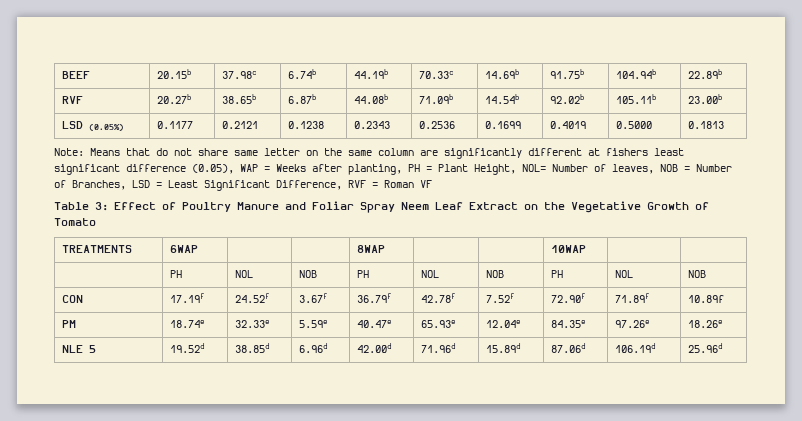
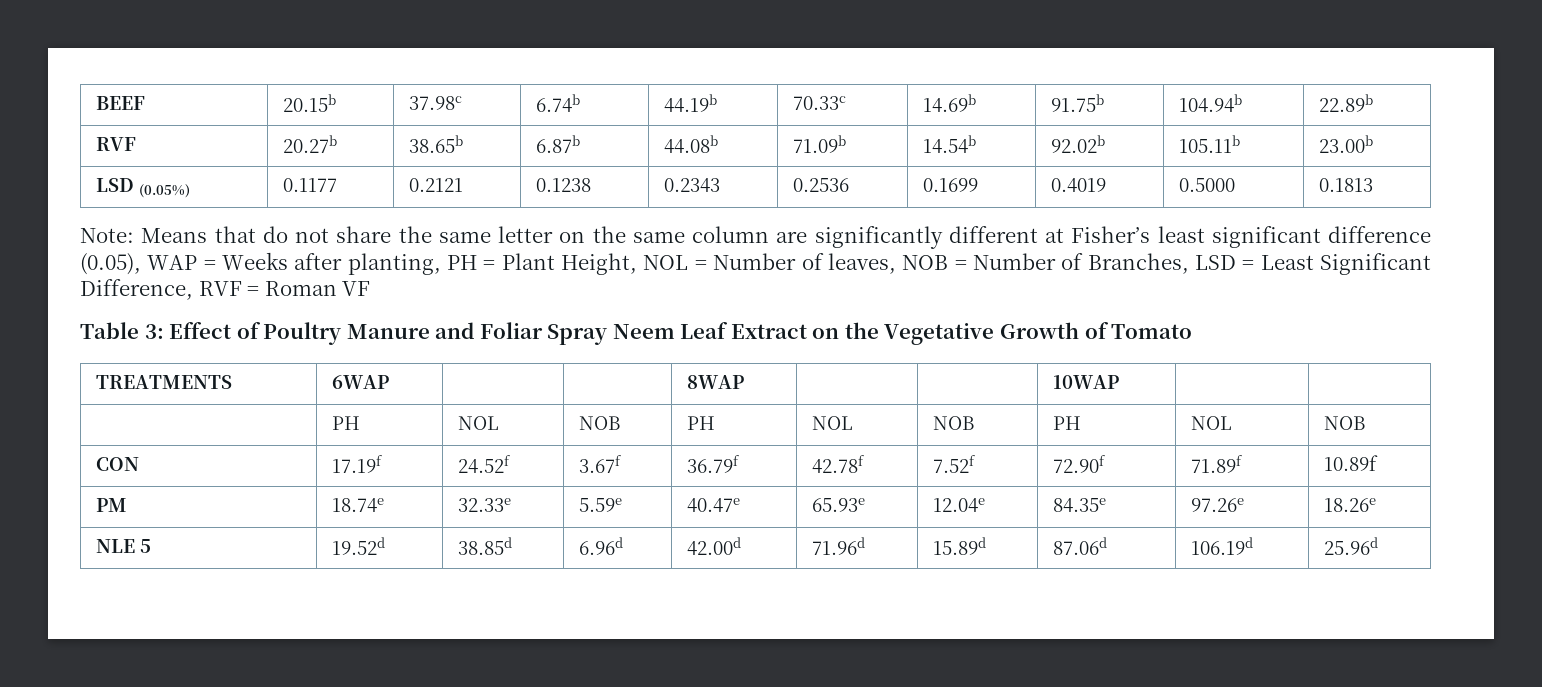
- Note: Means that do not share same letter on the same column are significantly different at fishers least significant difference (0.05), WAP = Weeks after planting, PH = Plant Height, NOL= Number of leaves, NOB = Number of Branches, LSD = Least Significant Difference, RVF = Roman VF
+ Note: Means that do not share the same letter on the same column are significantly different at Fisher’s least significant difference (0.05), WAP = Weeks after planting, PH = Plant Height, NOL = Number of leaves, NOB = Number of Branches, LSD = Least Significant Difference, RVF = Roman VF

